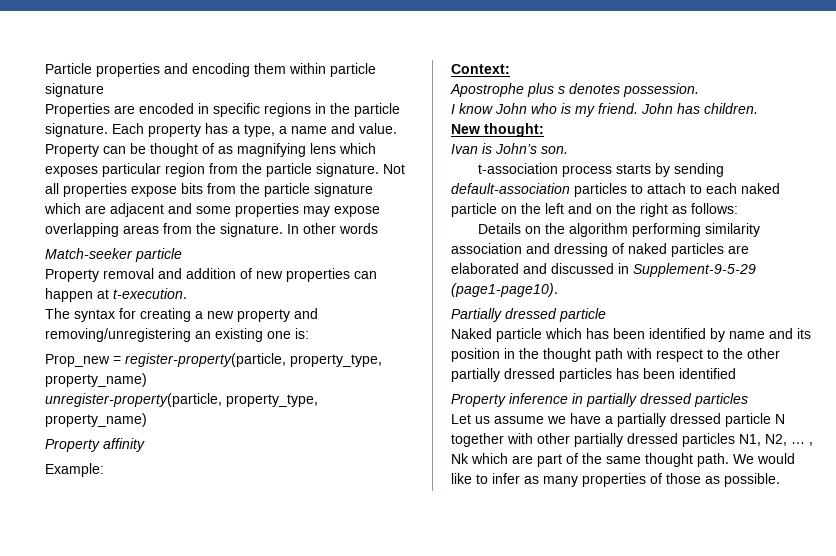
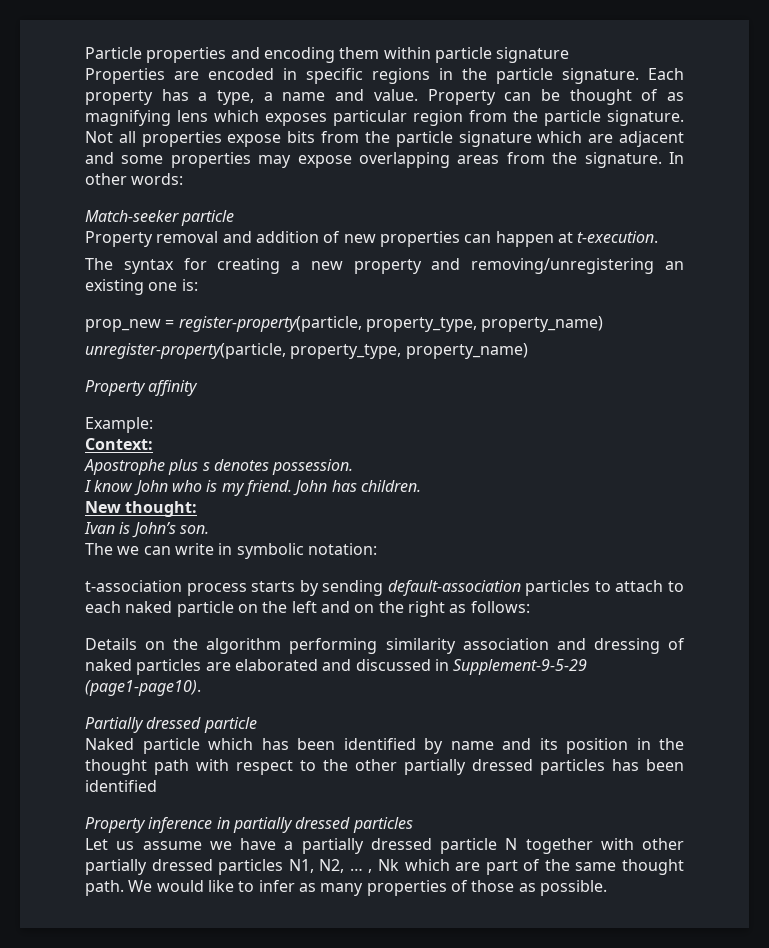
- In other words
+ In other words:
- Prop_new = register-property(particle, property_type, property_name)
+ prop_new = register-property(particle, property_type, property_name)
+ The we can write in symbolic notation:

